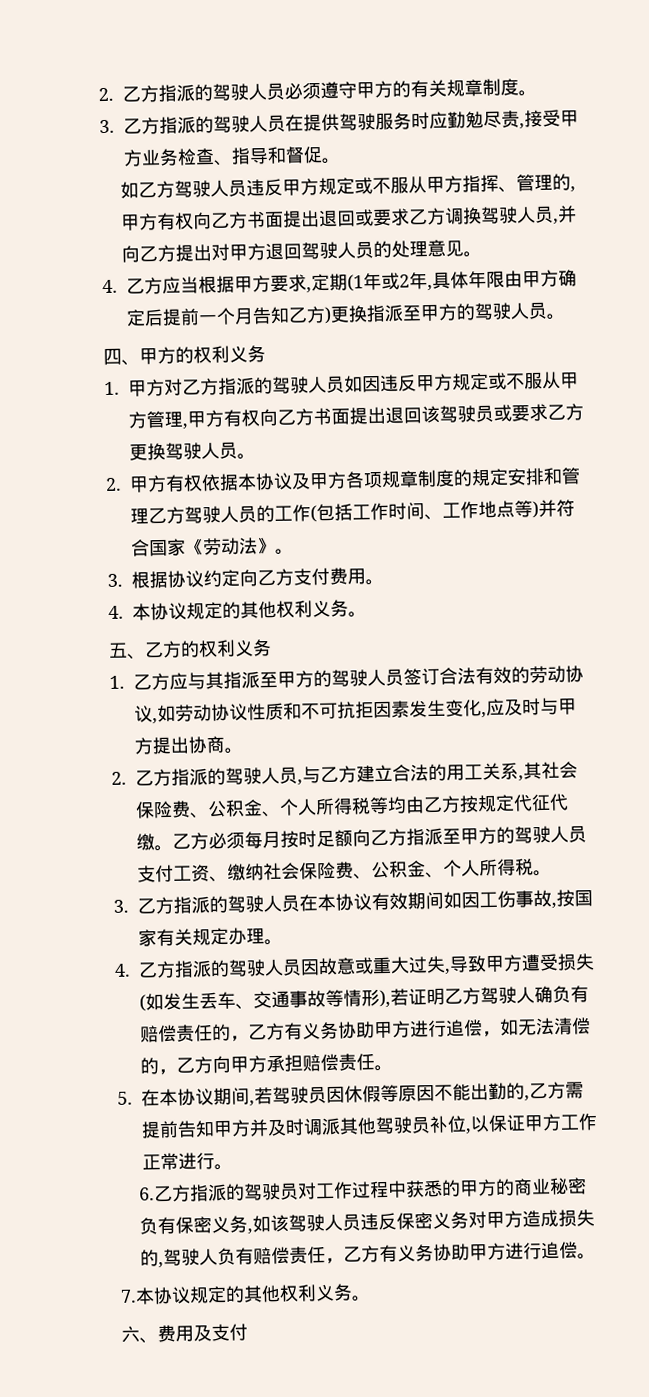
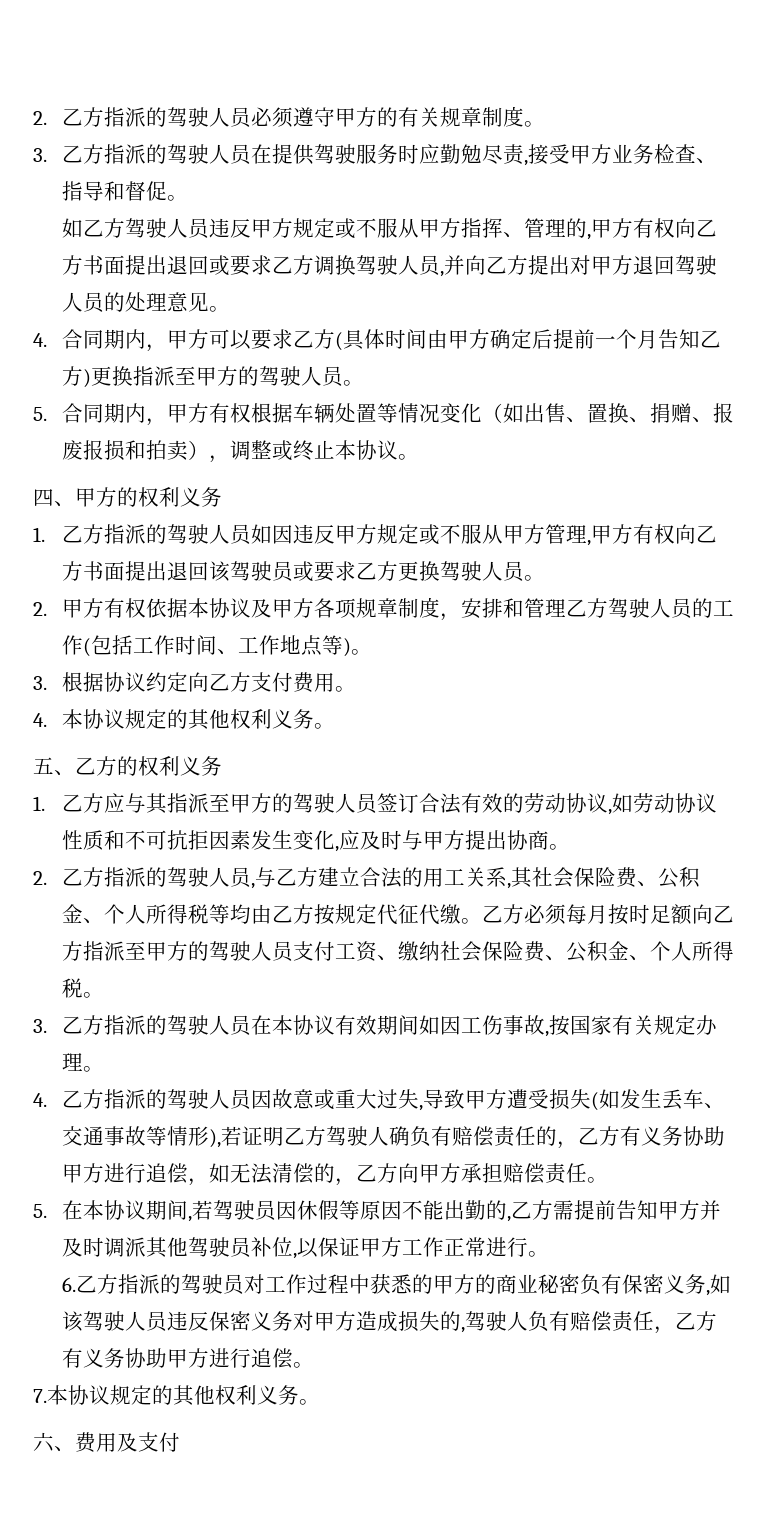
- 4.乙方应当根据甲方要求,定期(1年或2年,具体年限由甲方确定后提前一个月告知乙方)更换指派至甲方的驾驶人员。
+ 4.合同期内，甲方可以要求乙方(具体时间由甲方确定后提前一个月告知乙方)更换指派至甲方的驾驶人员。
+ 5.合同期内，甲方有权根据车辆处置等情况变化（如出售、置换、捐赠、报废报损和拍卖），调整或终止本协议。
- 1.甲方对乙方指派的驾驶人员如因违反甲方规定或不服从甲方管理,甲方有权向乙方书面提出退回该驾驶员或要求乙方更换驾驶人员。
+ 1.乙方指派的驾驶人员如因违反甲方规定或不服从甲方管理,甲方有权向乙方书面提出退回该驾驶员或要求乙方更换驾驶人员。
- 2.甲方有权依据本协议及甲方各项规章制度的規定安排和管理乙方驾驶人员的工作(包括工作时间、工作地点等)并符合国家《劳动法》。
+ 2.甲方有权依据本协议及甲方各项规章制度，安排和管理乙方驾驶人员的工作(包括工作时间、工作地点等)。

